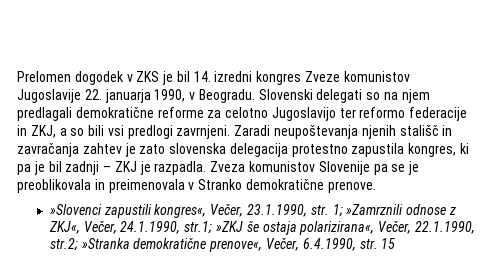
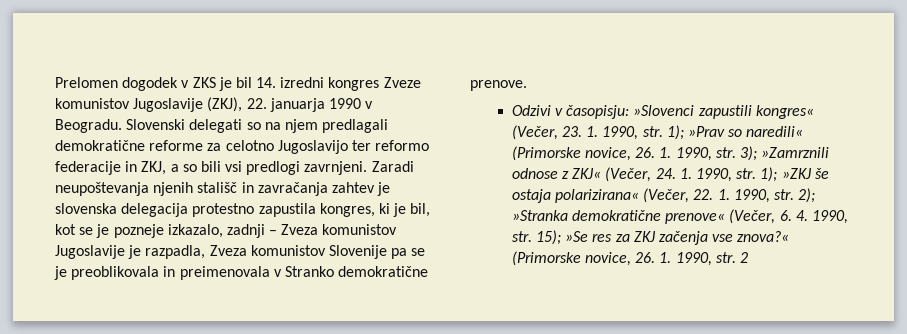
- Prelomen dogodek v ZKS je bil 14. izredni kongres Zveze komunistov Jugoslavije 22. januarja 1990, v Beogradu.
+ Prelomen dogodek v ZKS je bil 14. izredni kongres Zveze komunistov Jugoslavije (ZKJ), 22. januarja 1990 v Beogradu.
- Zaradi neupoštevanja njenih stališč in zavračanja zahtev je zato slovenska delegacija protestno zapustila kongres, ki pa je bil zadnji – ZKJ je razpadla. Zveza komunistov Slovenije pa se je preoblikovala in preimenovala v Stranko demokratične prenove.
+ Zaradi neupoštevanja njenih stališč in zavračanja zahtev je slovenska delegacija protestno zapustila kongres, ki je bil, kot se je pozneje izkazalo, zadnji – Zveza komunistov Jugoslavije je razpadla, Zveza komunistov Slovenije pa se je preoblikovala in preimenovala v Stranko demokratične prenove.
- »Slovenci zapustili kongres«, Večer, 23.1.1990, str. 1; »Zamrznili odnose z ZKJ«, Večer, 24.1.1990, str.1; »ZKJ še ostaja polarizirana«, Večer, 22.1.1990, str.2; »Stranka demokratične prenove«, Večer, 6.4.1990, str. 15
+ Odzivi v časopisju: »Slovenci zapustili kongres« (Večer, 23. 1. 1990, str. 1); »Prav so naredili« (Primorske novice, 26. 1. 1990, str. 3); »Zamrznili odnose z ZKJ« (Večer, 24. 1. 1990, str. 1); »ZKJ še ostaja polarizirana« (Večer, 22. 1. 1990, str. 2); »Stranka demokratične prenove« (Večer, 6. 4. 1990, str. 15); »Se res za ZKJ začenja vse znova?« (Primorske novice, 26. 1. 1990, str. 2

